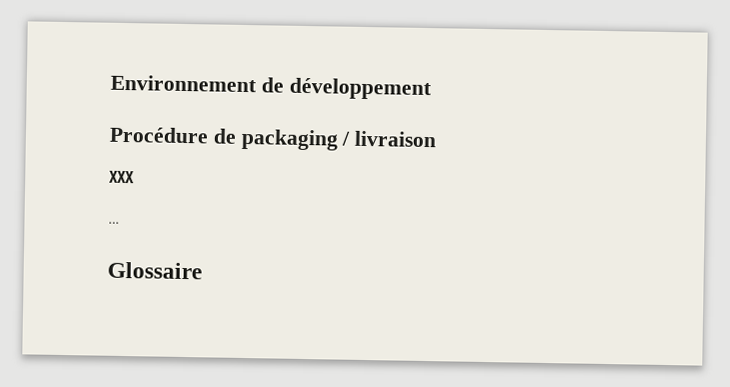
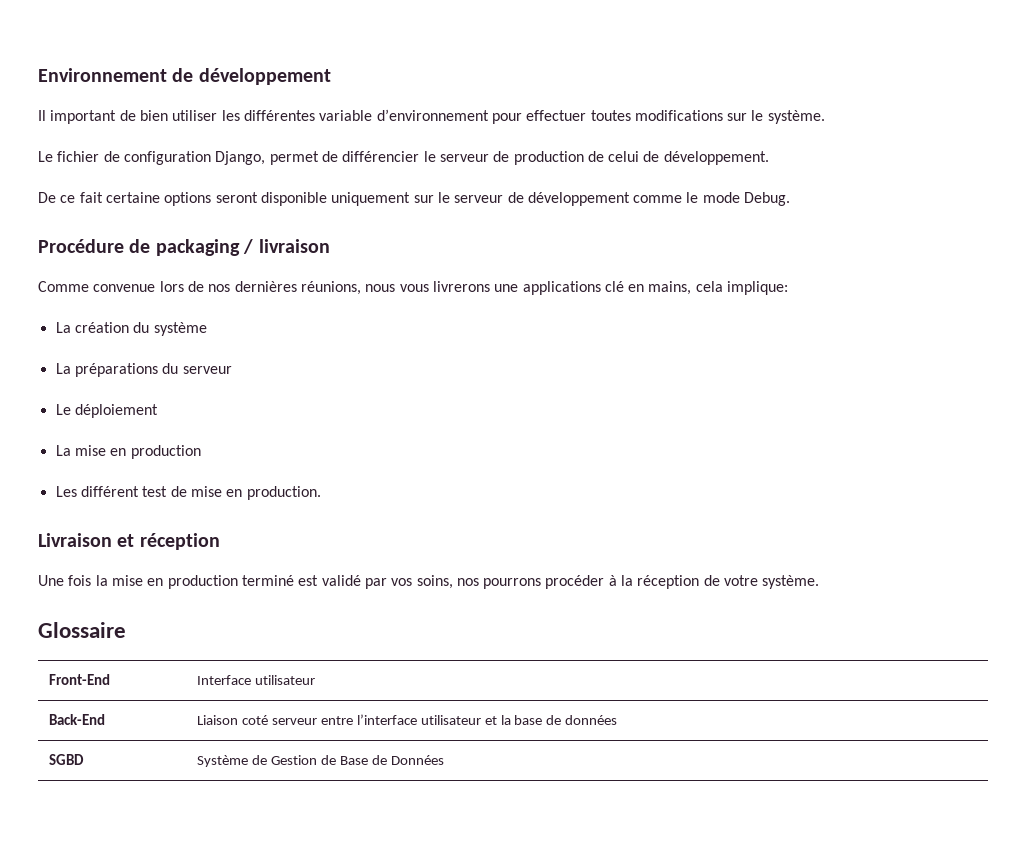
+ Il important de bien utiliser les différentes variable d’environnement pour effectuer toutes modifications sur le système.
+ Le fichier de configuration Django, permet de différencier le serveur de production de celui de développement.
+ De ce fait certaine options seront disponible uniquement sur le serveur de développement comme le mode Debug.
- XXX
- …
+ Comme convenue lors de nos dernières réunions, nous vous livrerons une applications clé en mains, cela implique:
+ La création du système
+ La préparations du serveur
+ Le déploiement
+ La mise en production
+ Les différent test de mise en production.
+ Livraison et réception
+ Une fois la mise en production terminé est validé par vos soins, nos pourrons procéder à la réception de votre système.
  Glossaire
+ Front-End | Interface utilisateur
+ Back-End | Liaison coté serveur entre l’interface utilisateur et la base de données
+ SGBD | Système de Gestion de Base de Données

